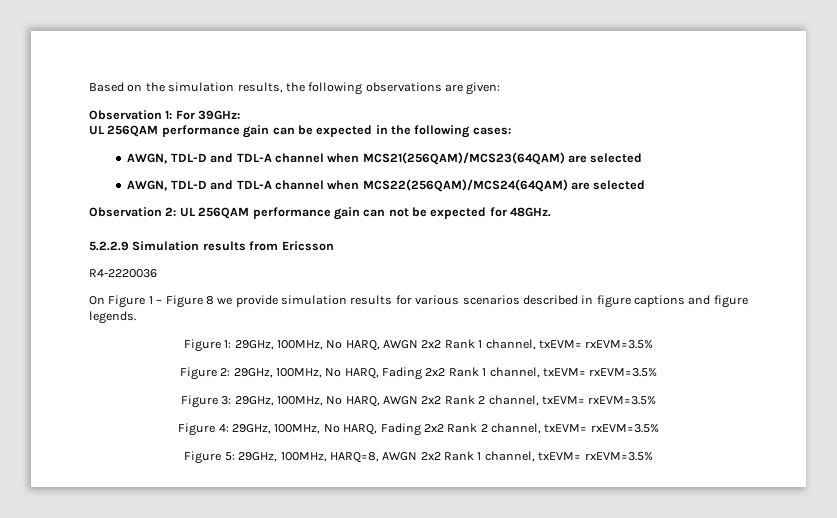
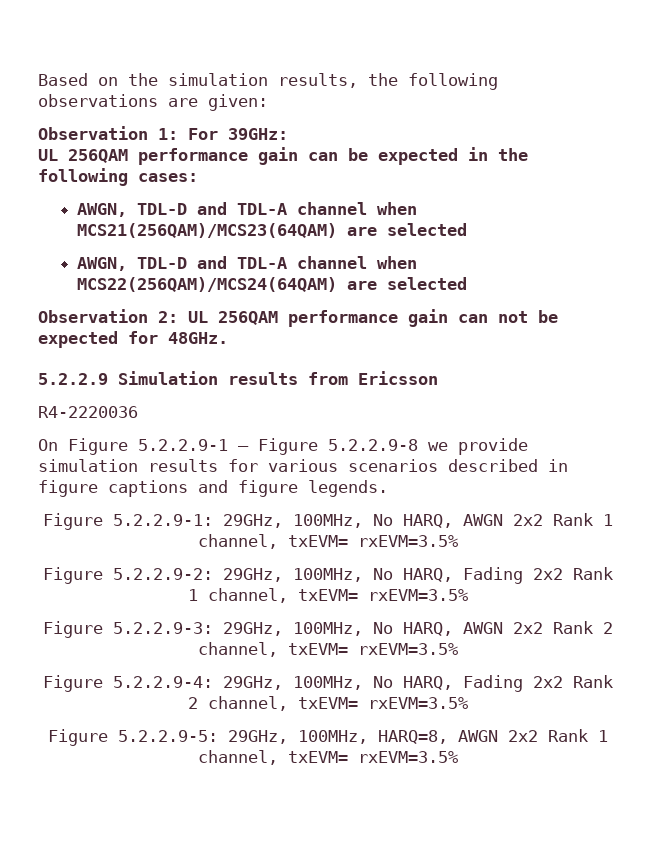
- On Figure 1 – Figure 8 we provide simulation results for various scenarios described in figure captions and figure legends.
+ On Figure 5.2.2.9-1 – Figure 5.2.2.9-8 we provide simulation results for various scenarios described in figure captions and figure legends.
- Figure 1: 29GHz, 100MHz, No HARQ, AWGN 2x2 Rank 1 channel, txEVM= rxEVM=3.5%
+ Figure 5.2.2.9-1: 29GHz, 100MHz, No HARQ, AWGN 2x2 Rank 1 channel, txEVM= rxEVM=3.5%
- Figure 2: 29GHz, 100MHz, No HARQ, Fading 2x2 Rank 1 channel, txEVM= rxEVM=3.5%
+ Figure 5.2.2.9-2: 29GHz, 100MHz, No HARQ, Fading 2x2 Rank 1 channel, txEVM= rxEVM=3.5%
- Figure 3: 29GHz, 100MHz, No HARQ, AWGN 2x2 Rank 2 channel, txEVM= rxEVM=3.5%
+ Figure 5.2.2.9-3: 29GHz, 100MHz, No HARQ, AWGN 2x2 Rank 2 channel, txEVM= rxEVM=3.5%
- Figure 4: 29GHz, 100MHz, No HARQ, Fading 2x2 Rank 2 channel, txEVM= rxEVM=3.5%
+ Figure 5.2.2.9-4: 29GHz, 100MHz, No HARQ, Fading 2x2 Rank 2 channel, txEVM= rxEVM=3.5%
- Figure 5: 29GHz, 100MHz, HARQ=8, AWGN 2x2 Rank 1 channel, txEVM= rxEVM=3.5%
+ Figure 5.2.2.9-5: 29GHz, 100MHz, HARQ=8, AWGN 2x2 Rank 1 channel, txEVM= rxEVM=3.5%

